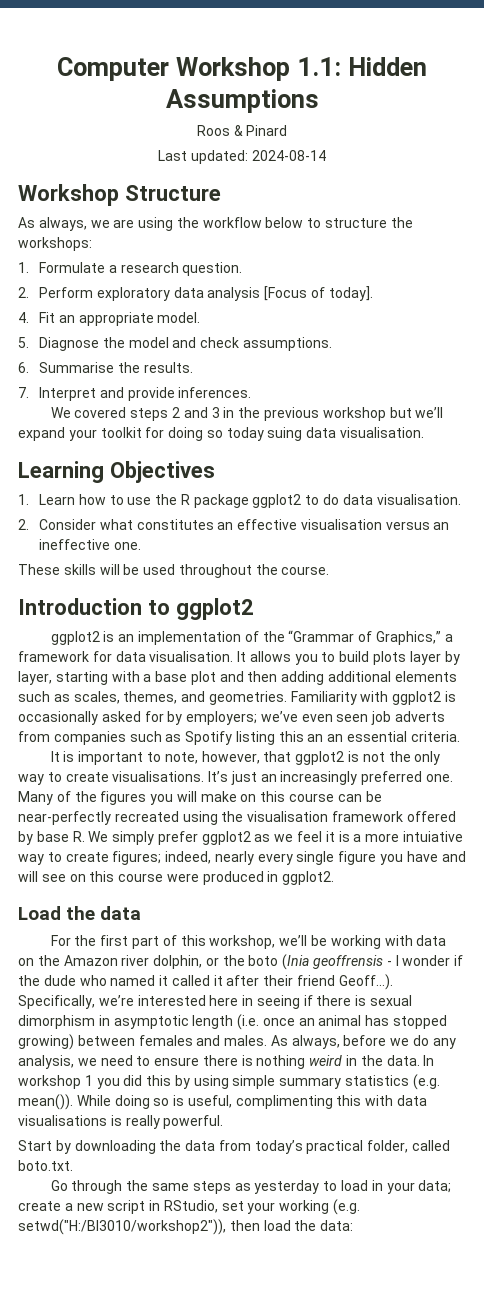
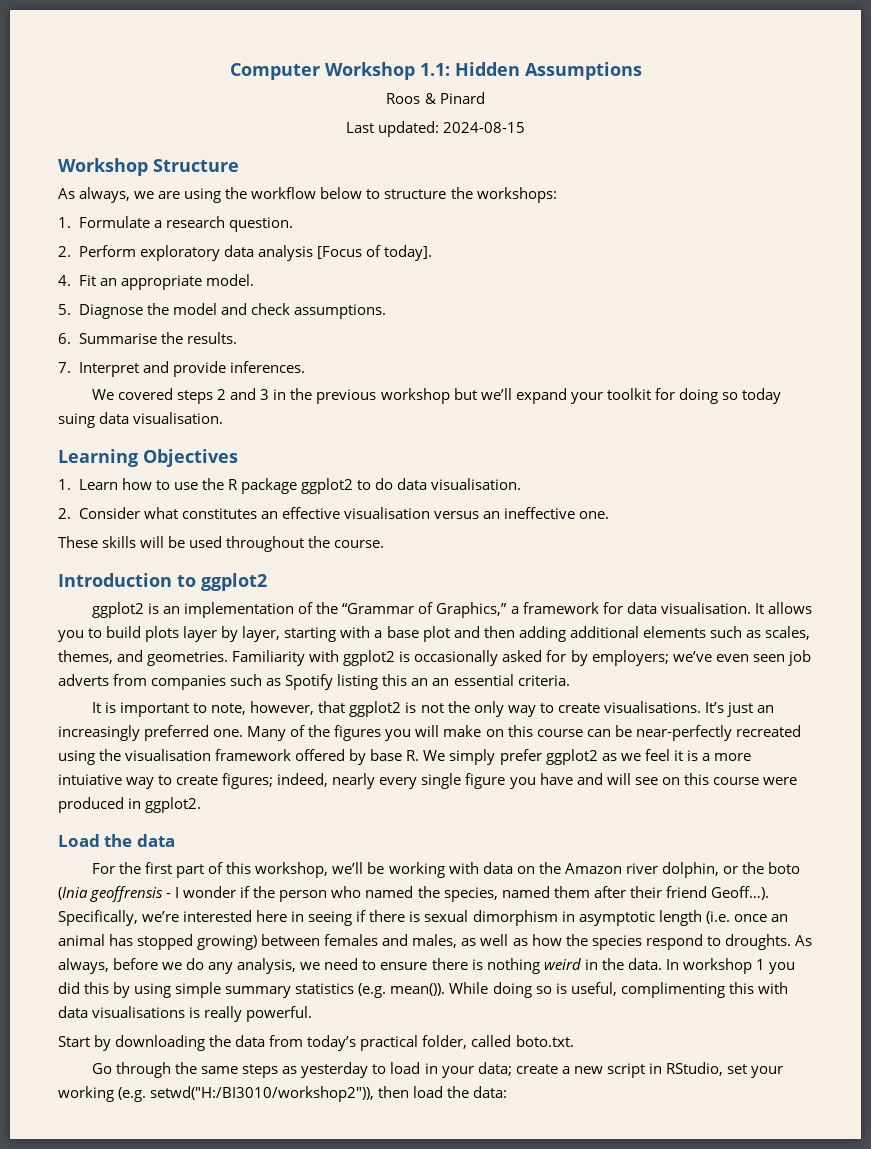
- Last updated: 2024-08-14
+ Last updated: 2024-08-15
- For the first part of this workshop, we’ll be working with data on the Amazon river dolphin, or the boto (Inia geoffrensis - I wonder if the dude who named it called it after their friend Geoff…).
+ For the first part of this workshop, we’ll be working with data on the Amazon river dolphin, or the boto (Inia geoffrensis - I wonder if the person who named the species, named them after their friend Geoff…).
- Specifically, we’re interested here in seeing if there is sexual dimorphism in asymptotic length (i.e. once an animal has stopped growing) between females and males.
+ Specifically, we’re interested here in seeing if there is sexual dimorphism in asymptotic length (i.e. once an animal has stopped growing) between females and males, as well as how the species respond to droughts.

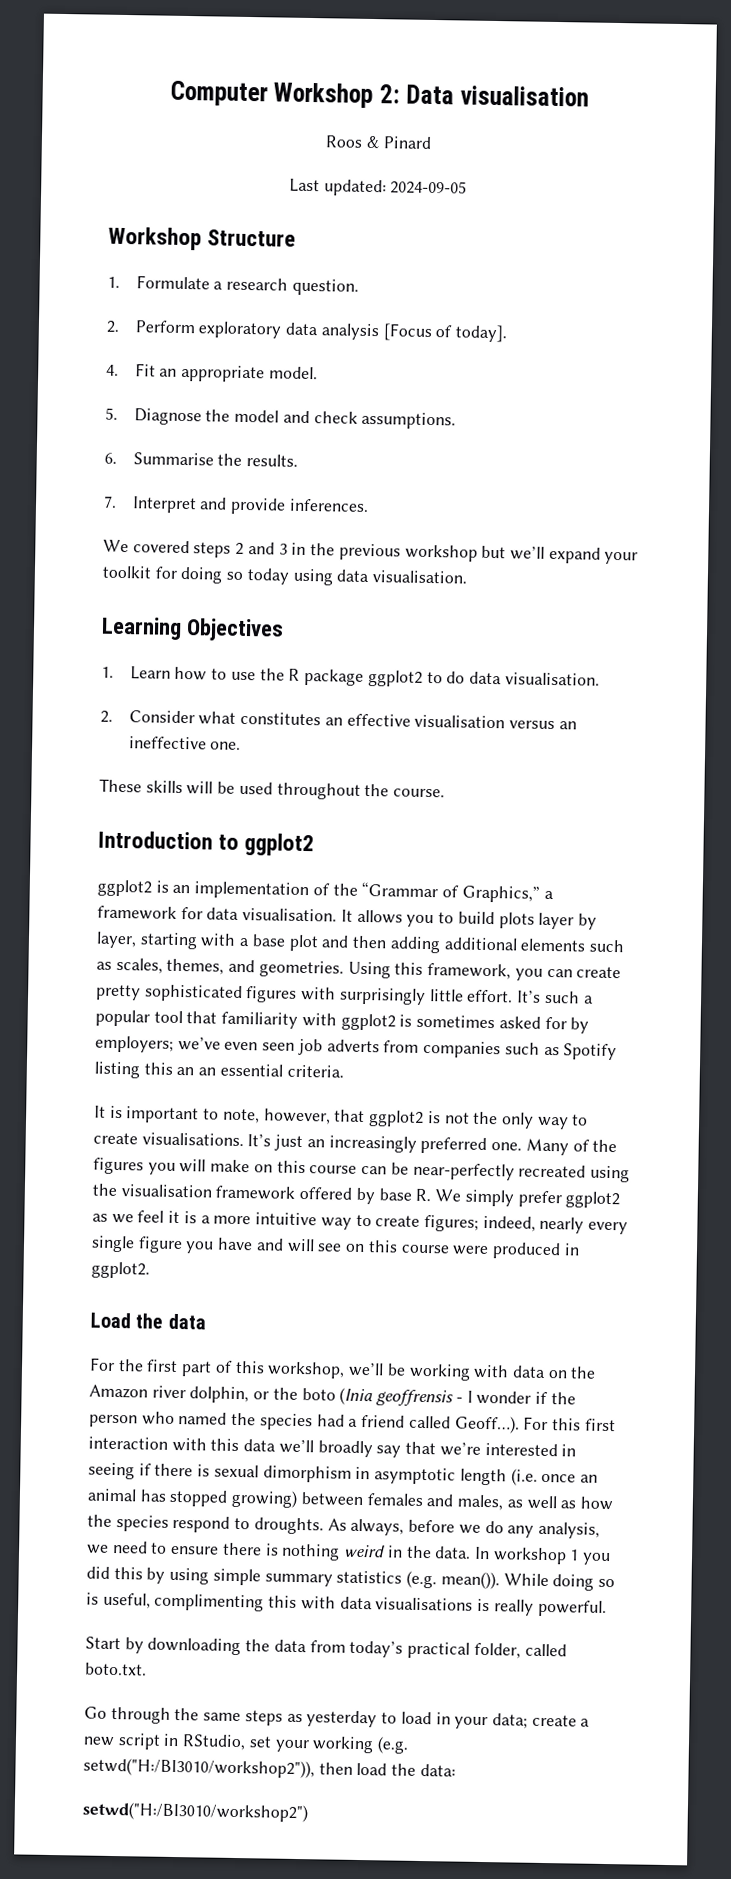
- Computer Workshop 1.1: Hidden Assumptions
+ Computer Workshop 2: Data visualisation
- Last updated: 2024-08-15
+ Last updated: 2024-09-05
- As always, we are using the workflow below to structure the workshops:
- We covered steps 2 and 3 in the previous workshop but we’ll expand your toolkit for doing so today suing data visualisation.
+ We covered steps 2 and 3 in the previous workshop but we’ll expand your toolkit for doing so today using data visualisation.
- Familiarity with ggplot2 is occasionally asked for by employers; we’ve even seen job adverts from companies such as Spotify listing this an an essential criteria.
+ Using this framework, you can create pretty sophisticated figures with surprisingly little effort. It’s such a popular tool that familiarity with ggplot2 is sometimes asked for by employers; we’ve even seen job adverts from companies such as Spotify listing this an an essential criteria.
- Many of the figures you will make on this course can be near-perfectly recreated using the visualisation framework offered by base R. We simply prefer ggplot2 as we feel it is a more intuiative way to create figures; indeed, nearly every single figure you have and will see on this course were produced in ggplot2.
+ Many of the figures you will make on this course can be near-perfectly recreated using the visualisation framework offered by base R. We simply prefer ggplot2 as we feel it is a more intuitive way to create figures; indeed, nearly every single figure you have and will see on this course were produced in ggplot2.
- For the first part of this workshop, we’ll be working with data on the Amazon river dolphin, or the boto (Inia geoffrensis - I wonder if the person who named the species, named them after their friend Geoff…). Specifically, we’re interested here in seeing if there is sexual dimorphism in asymptotic length (i.e. once an animal has stopped growing) between females and males, as well as how the species respond to droughts.
+ For the first part of this workshop, we’ll be working with data on the Amazon river dolphin, or the boto (Inia geoffrensis - I wonder if the person who named the species had a friend called Geoff…). For this first interaction with this data we’ll broadly say that we’re interested in seeing if there is sexual dimorphism in asymptotic length (i.e. once an animal has stopped growing) between females and males, as well as how the species respond to droughts.
+ setwd("H:/BI3010/workshop2")

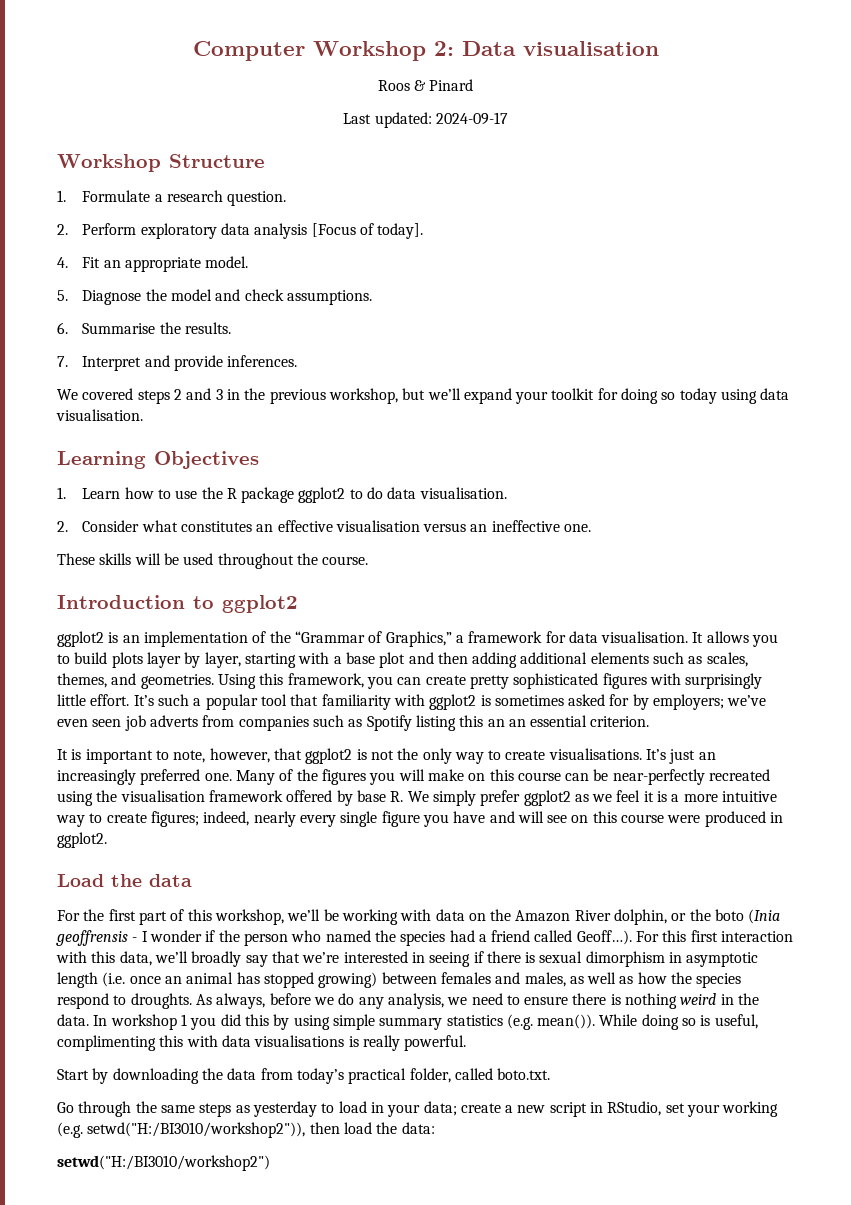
- Last updated: 2024-09-05
+ Last updated: 2024-09-17
- We covered steps 2 and 3 in the previous workshop but we’ll expand your toolkit for doing so today using data visualisation.
+ We covered steps 2 and 3 in the previous workshop, but we’ll expand your toolkit for doing so today using data visualisation.
- It’s such a popular tool that familiarity with ggplot2 is sometimes asked for by employers; we’ve even seen job adverts from companies such as Spotify listing this an an essential criteria.
+ It’s such a popular tool that familiarity with ggplot2 is sometimes asked for by employers; we’ve even seen job adverts from companies such as Spotify listing this an an essential criterion.
- For the first part of this workshop, we’ll be working with data on the Amazon river dolphin, or the boto (Inia geoffrensis - I wonder if the person who named the species had a friend called Geoff…).
+ For the first part of this workshop, we’ll be working with data on the Amazon River dolphin, or the boto (Inia geoffrensis - I wonder if the person who named the species had a friend called Geoff…).
- For this first interaction with this data we’ll broadly say that we’re interested in seeing if there is sexual dimorphism in asymptotic length (i.e. once an animal has stopped growing) between females and males, as well as how the species respond to droughts.
+ For this first interaction with this data, we’ll broadly say that we’re interested in seeing if there is sexual dimorphism in asymptotic length (i.e. once an animal has stopped growing) between females and males, as well as how the species respond to droughts.

